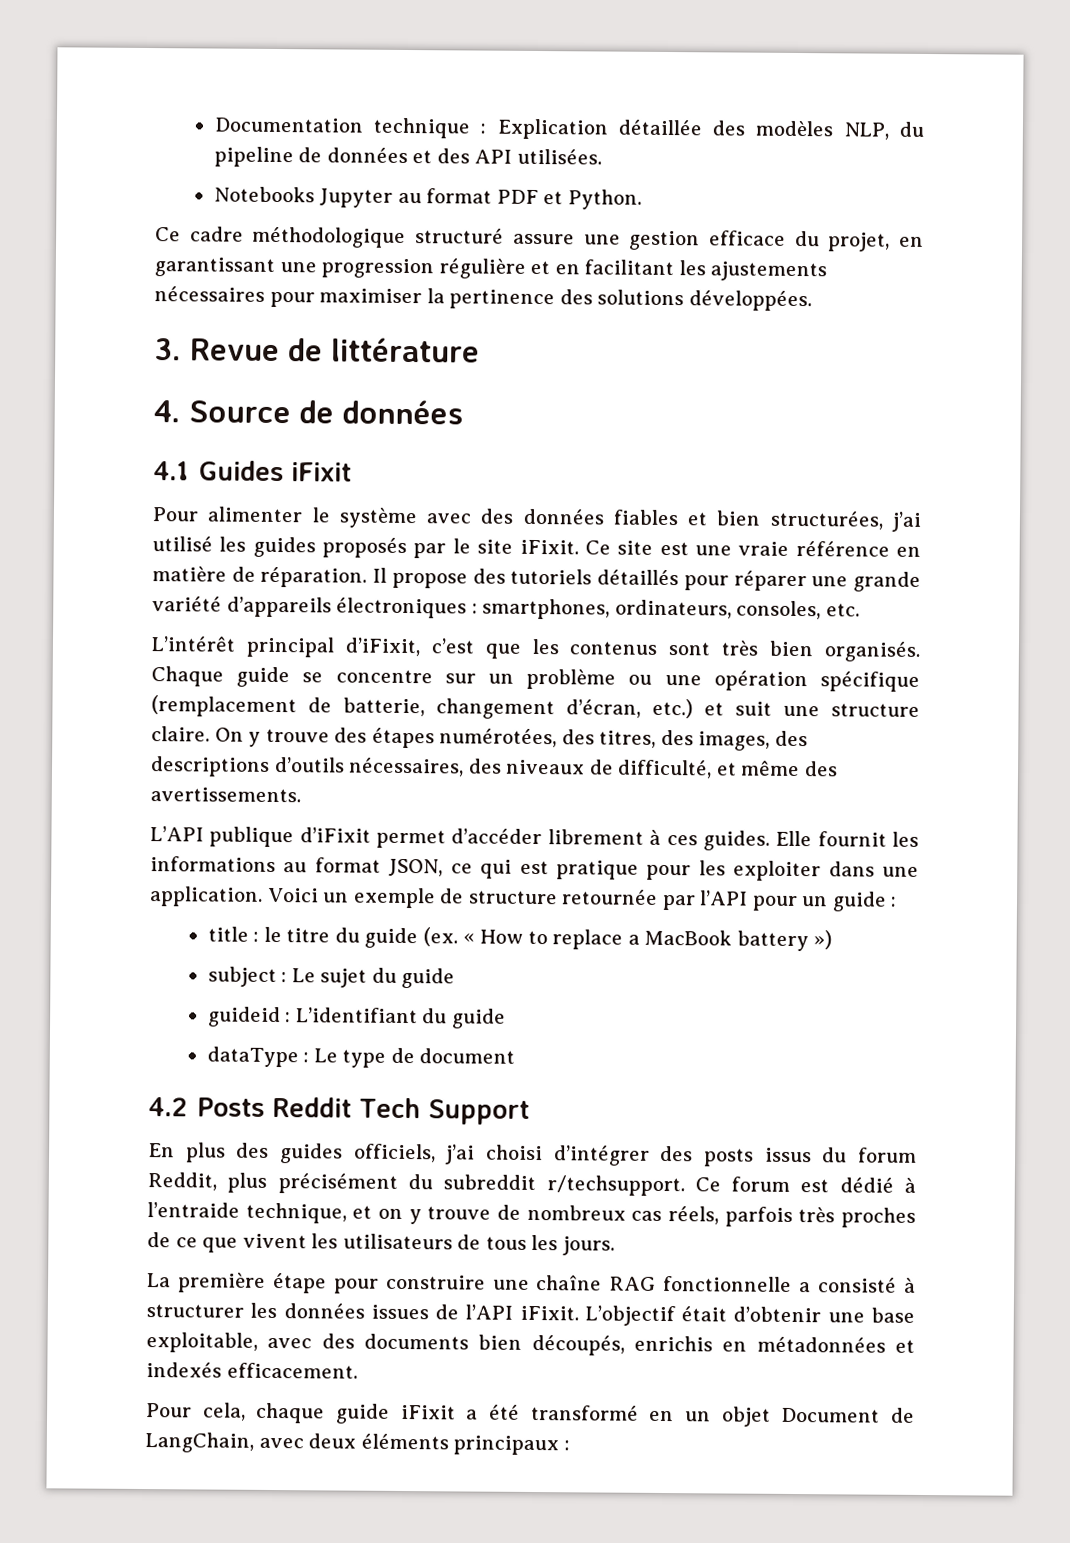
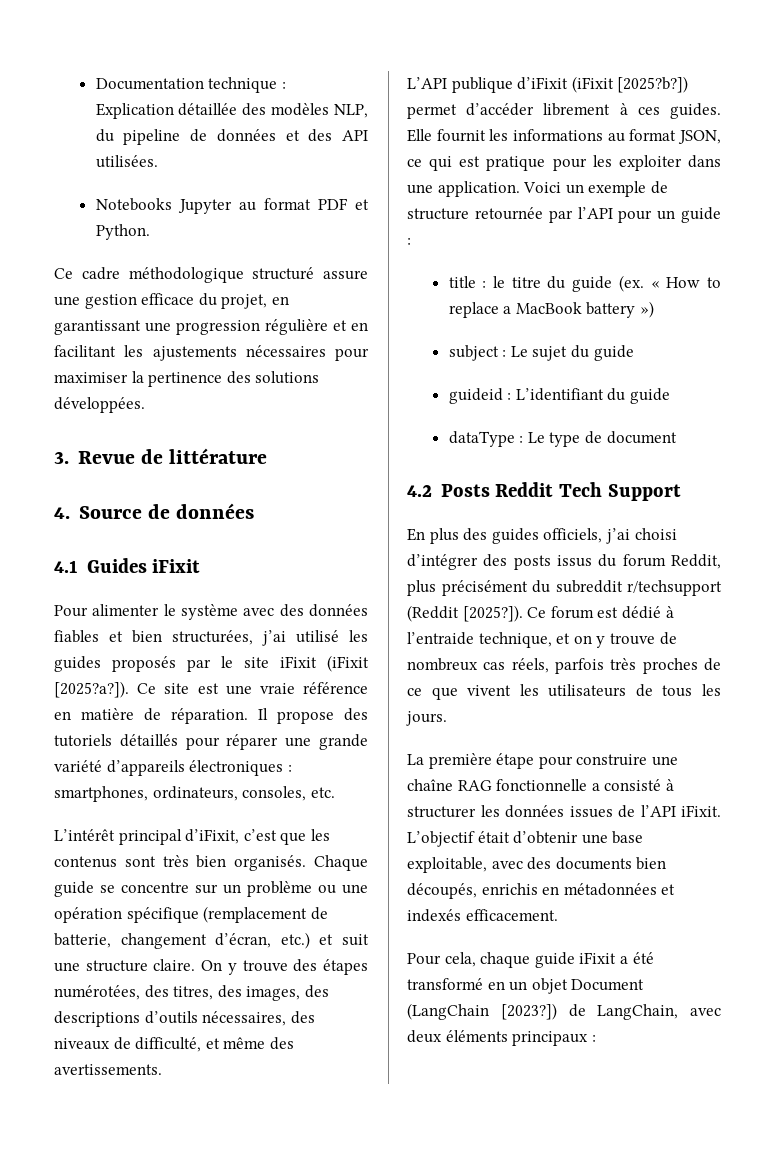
- Pour alimenter le système avec des données fiables et bien structurées, j’ai utilisé les guides proposés par le site iFixit.
+ Pour alimenter le système avec des données fiables et bien structurées, j’ai utilisé les guides proposés par le site iFixit (iFixit [2025?a?]).
- L’API publique d’iFixit permet d’accéder librement à ces guides.
+ L’API publique d’iFixit (iFixit [2025?b?]) permet d’accéder librement à ces guides.
- En plus des guides officiels, j’ai choisi d’intégrer des posts issus du forum Reddit, plus précisément du subreddit r/techsupport.
+ En plus des guides officiels, j’ai choisi d’intégrer des posts issus du forum Reddit, plus précisément du subreddit r/techsupport (Reddit [2025?]).
- Pour cela, chaque guide iFixit a été transformé en un objet Document de LangChain, avec deux éléments principaux :
+ Pour cela, chaque guide iFixit a été transformé en un objet Document (LangChain [2023?]) de LangChain, avec deux éléments principaux :

